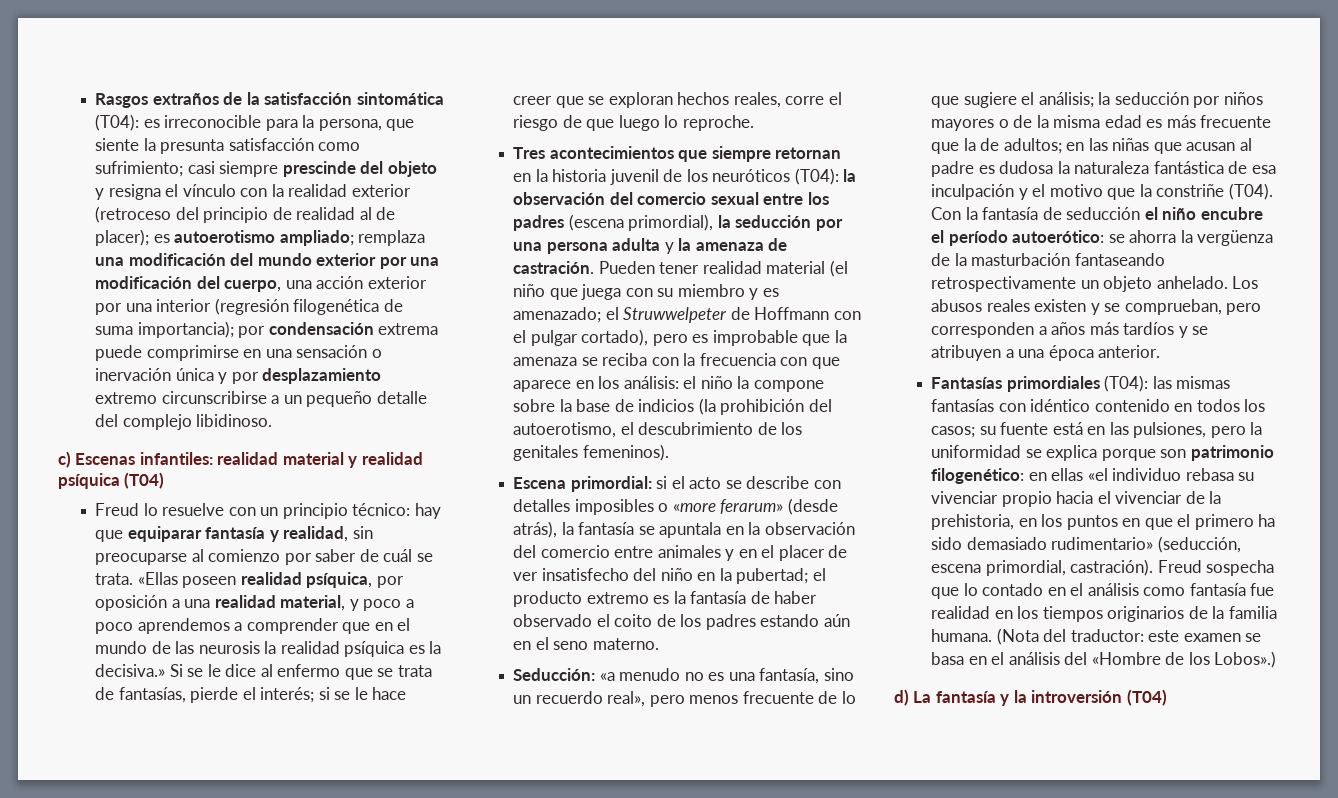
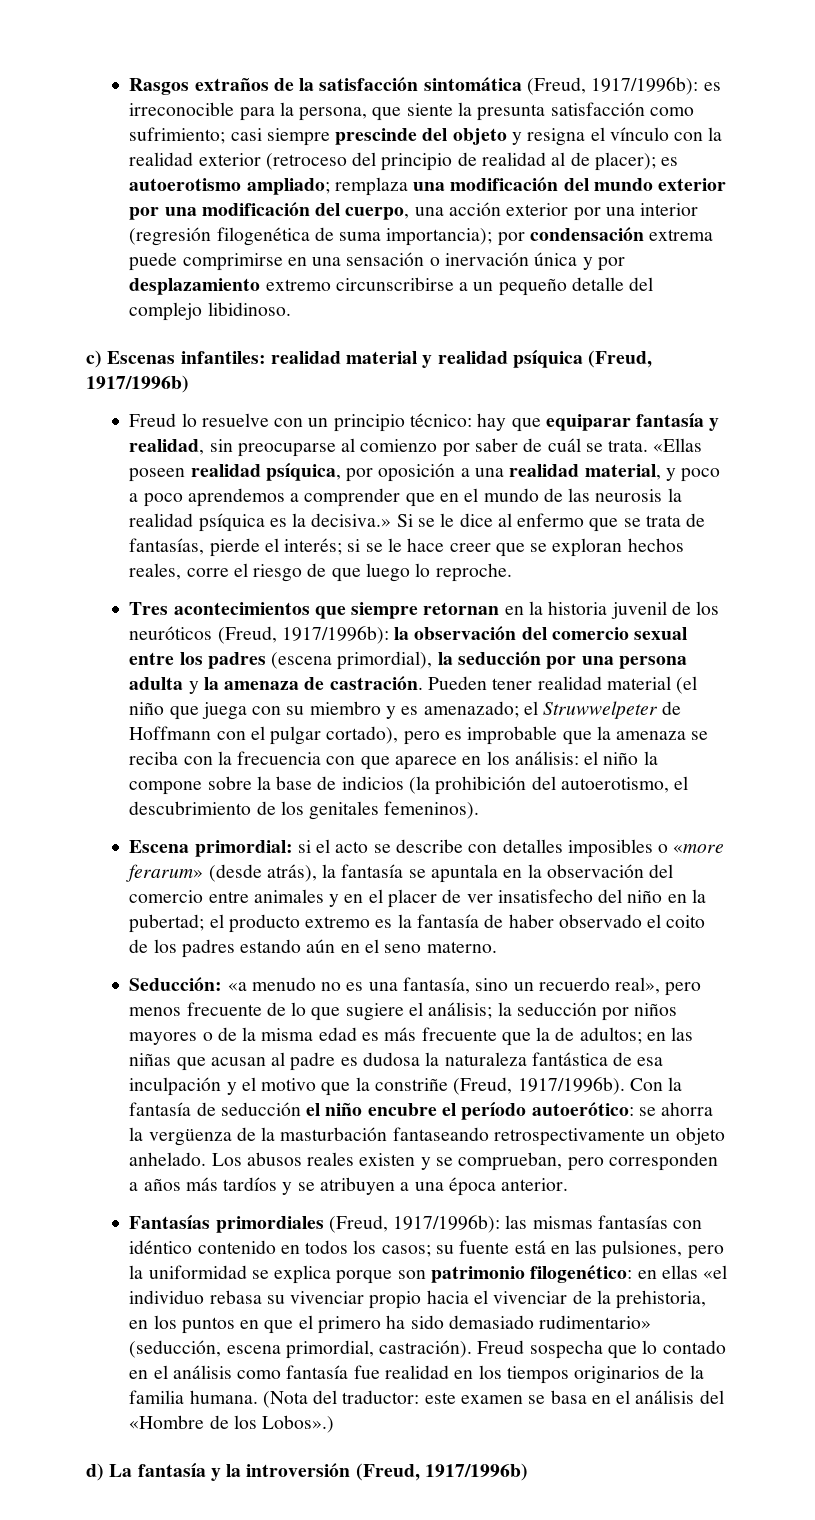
- Rasgos extraños de la satisfacción sintomática (T04):
+ Rasgos extraños de la satisfacción sintomática (Freud, 1917/1996b):
- c) Escenas infantiles: realidad material y realidad psíquica (T04)
+ c) Escenas infantiles: realidad material y realidad psíquica (Freud, 1917/1996b)
- Tres acontecimientos que siempre retornan en la historia juvenil de los neuróticos (T04): la observación del comercio sexual entre los padres (escena primordial), la seducción por una persona adulta y la amenaza de castración.
+ Tres acontecimientos que siempre retornan en la historia juvenil de los neuróticos (Freud, 1917/1996b): la observación del comercio sexual entre los padres (escena primordial), la seducción por una persona adulta y la amenaza de castración.
- Seducción: «a menudo no es una fantasía, sino un recuerdo real», pero menos frecuente de lo que sugiere el análisis; la seducción por niños mayores o de la misma edad es más frecuente que la de adultos; en las niñas que acusan al padre es dudosa la naturaleza fantástica de esa inculpación y el motivo que la constriñe (T04).
+ Seducción: «a menudo no es una fantasía, sino un recuerdo real», pero menos frecuente de lo que sugiere el análisis; la seducción por niños mayores o de la misma edad es más frecuente que la de adultos; en las niñas que acusan al padre es dudosa la naturaleza fantástica de esa inculpación y el motivo que la constriñe (Freud, 1917/1996b).
- Fantasías primordiales (T04): las mismas fantasías con idéntico contenido en todos los casos; su fuente está en las pulsiones, pero la uniformidad se explica porque son patrimonio filogenético: en ellas «el individuo rebasa su vivenciar propio hacia el vivenciar de la prehistoria, en los puntos en que el primero ha sido demasiado rudimentario» (seducción, escena primordial, castración).
+ Fantasías primordiales (Freud, 1917/1996b): las mismas fantasías con idéntico contenido en todos los casos; su fuente está en las pulsiones, pero la uniformidad se explica porque son patrimonio filogenético: en ellas «el individuo rebasa su vivenciar propio hacia el vivenciar de la prehistoria, en los puntos en que el primero ha sido demasiado rudimentario» (seducción, escena primordial, castración).
- d) La fantasía y la introversión (T04)
+ d) La fantasía y la introversión (Freud, 1917/1996b)

